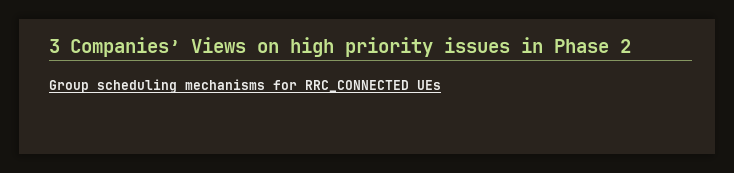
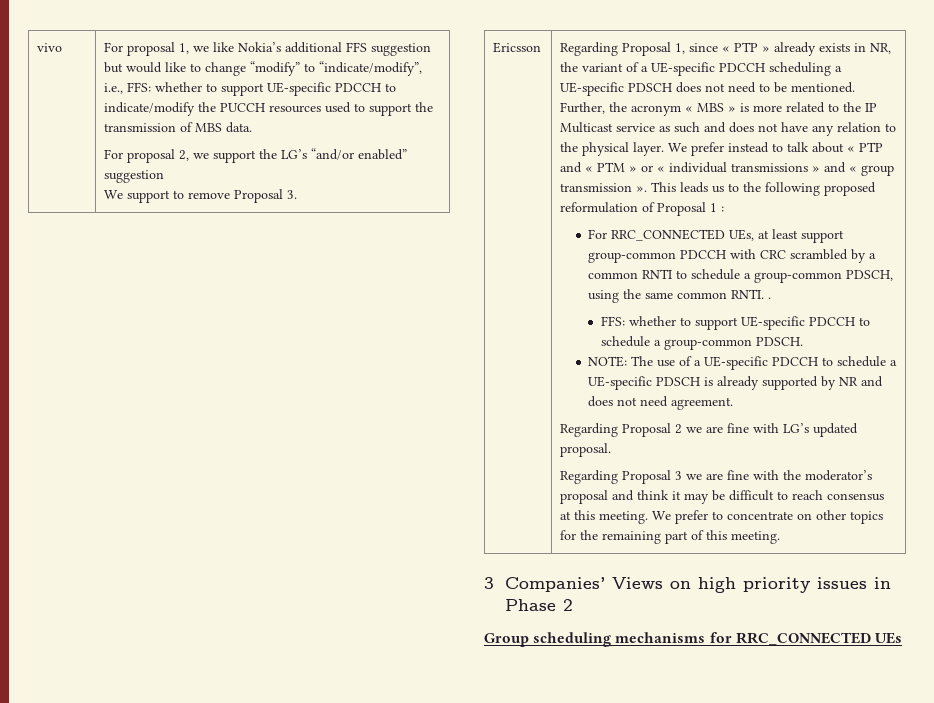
+ vivo | For proposal 1, we like Nokia’s additional FFS suggestion but would like to change “modify” to “indicate/modify”, i.e., FFS: whether to support UE-specific PDCCH to indicate/modify the PUCCH resources used to support the transmission of MBS data.
+ For proposal 2, we support the LG’s “and/or enabled” suggestion
+ We support to remove Proposal 3.
+ Ericsson | Regarding Proposal 1, since « PTP » already exists in NR, the variant of a UE-specific PDCCH scheduling a UE-specific PDSCH does not need to be mentioned. Further, the acronym « MBS » is more related to the IP Multicast service as such and does not have any relation to the physical layer. We prefer instead to talk about « PTP and « PTM » or « individual transmissions » and « group transmission ». This leads us to the following proposed reformulation of Proposal 1 :
+ For RRC_CONNECTED UEs, at least support group-common PDCCH with CRC scrambled by a common RNTI to schedule a group-common PDSCH, using the same common RNTI. .
+ FFS: whether to support UE-specific PDCCH to schedule a group-common PDSCH.
+ NOTE: The use of a UE-specific PDCCH to schedule a UE-specific PDSCH is already supported by NR and does not need agreement.
+ Regarding Proposal 2 we are fine with LG’s updated proposal.
+ Regarding Proposal 3 we are fine with the moderator’s proposal and think it may be difficult to reach consensus at this meeting. We prefer to concentrate on other topics for the remaining part of this meeting.

